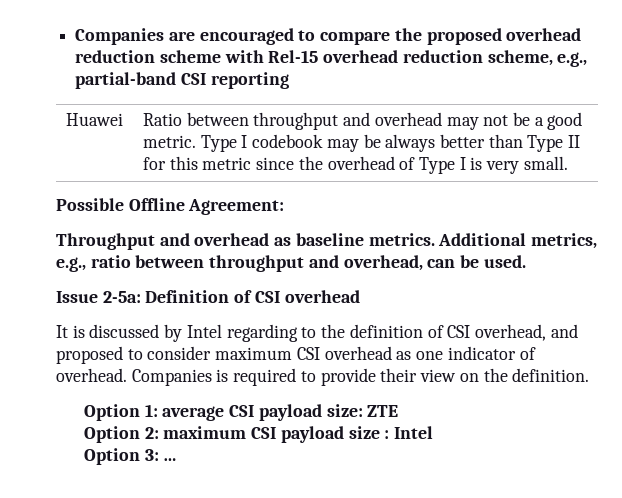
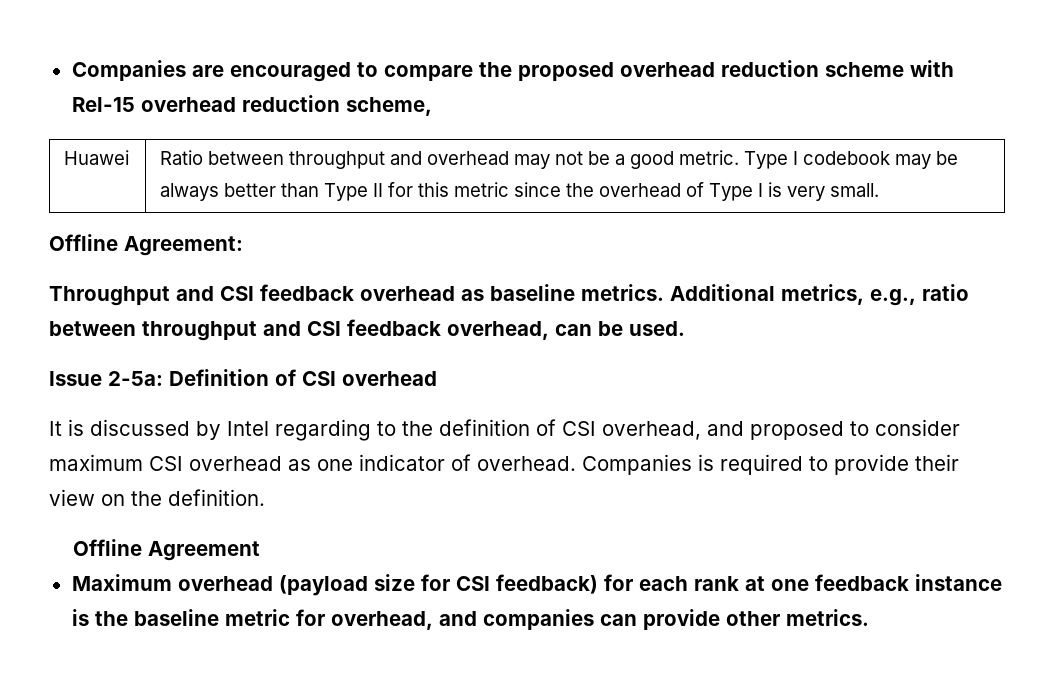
- Companies are encouraged to compare the proposed overhead reduction scheme with Rel-15 overhead reduction scheme, e.g., partial-band CSI reporting
+ Companies are encouraged to compare the proposed overhead reduction scheme with Rel-15 overhead reduction scheme,
- Possible Offline Agreement:
+ Offline Agreement:
- Throughput and overhead as baseline metrics.
+ Throughput and CSI feedback overhead as baseline metrics.
- Additional metrics, e.g., ratio between throughput and overhead, can be used.
+ Additional metrics, e.g., ratio between throughput and CSI feedback overhead, can be used.
- Option 1: average CSI payload size: ZTE
- Option 2: maximum CSI payload size : Intel
- Option 3: …
+ Offline Agreement
+ Maximum overhead (payload size for CSI feedback) for each rank at one feedback instance is the baseline metric for overhead, and companies can provide other metrics.

